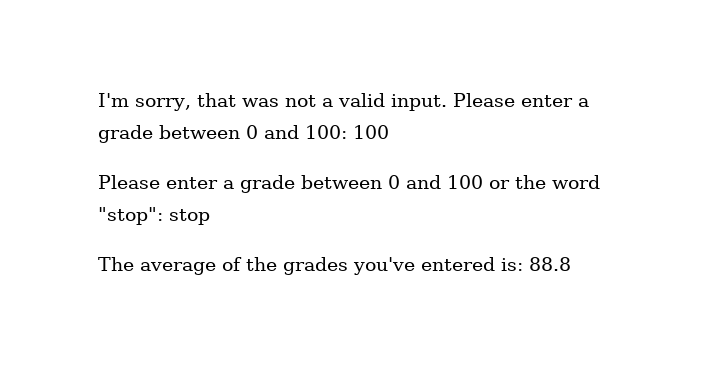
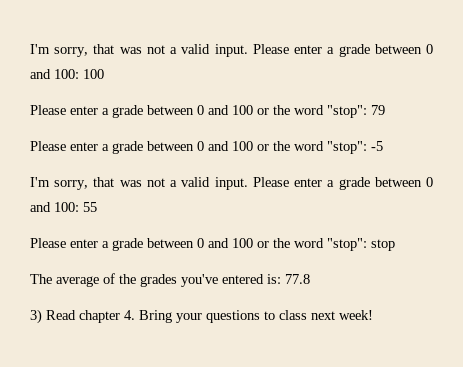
+ Please enter a grade between 0 and 100 or the word "stop": 79
+ Please enter a grade between 0 and 100 or the word "stop": -5
+ I'm sorry, that was not a valid input. Please enter a grade between 0 and 100: 55
- The average of the grades you've entered is: 88.8
+ The average of the grades you've entered is: 77.8
+ 3) Read chapter 4. Bring your questions to class next week!

